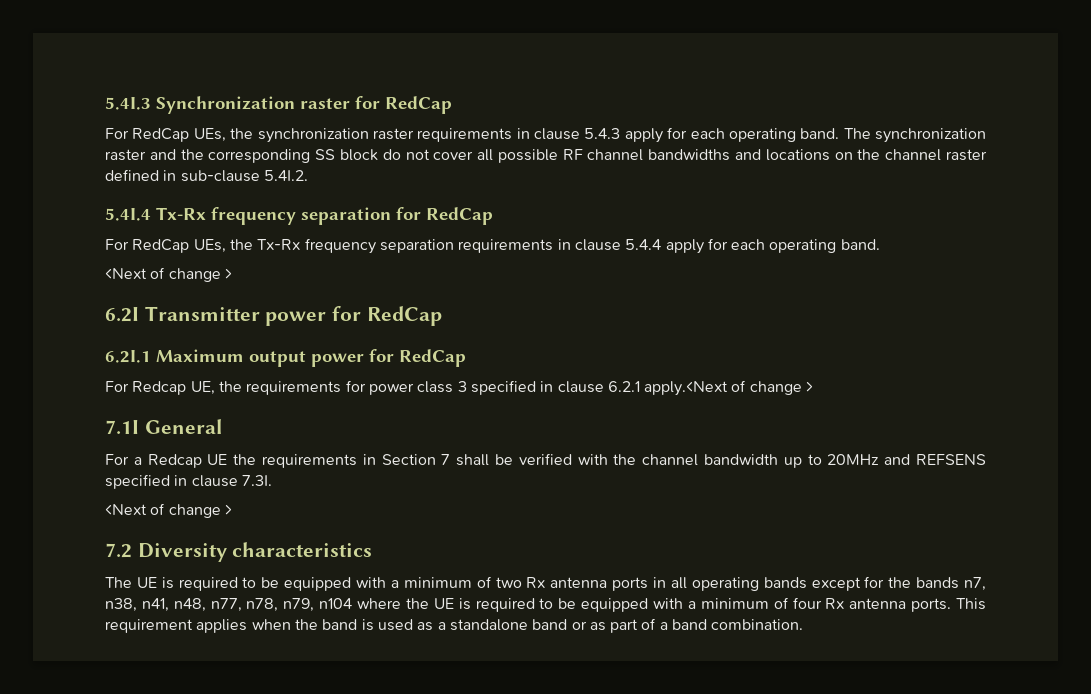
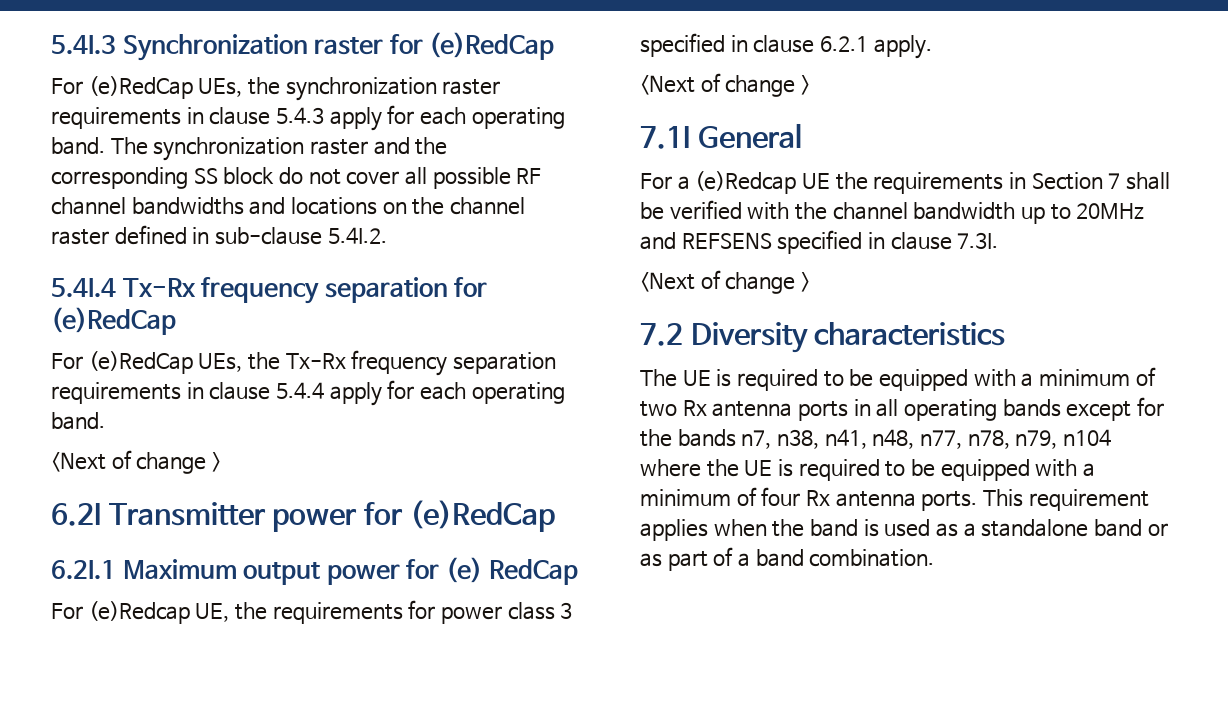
- 5.4I.3 Synchronization raster for RedCap
- For RedCap UEs, the synchronization raster requirements in clause 5.4.3 apply for each operating band.
+ 5.4I.3 Synchronization raster for (e)RedCap
+ For (e)RedCap UEs, the synchronization raster requirements in clause 5.4.3 apply for each operating band.
- 5.4I.4 Tx-Rx frequency separation for RedCap
- For RedCap UEs, the Tx-Rx frequency separation requirements in clause 5.4.4 apply for each operating band.
+ 5.4I.4 Tx-Rx frequency separation for (e)RedCap
+ For (e)RedCap UEs, the Tx-Rx frequency separation requirements in clause 5.4.4 apply for each operating band.
- 6.2I Transmitter power for RedCap
+ 6.2I Transmitter power for (e)RedCap
- 6.2I.1 Maximum output power for RedCap
- For Redcap UE, the requirements for power class 3 specified in clause 6.2.1 apply.<Next of change >
+ 6.2I.1 Maximum output power for (e) RedCap
+ For (e)Redcap UE, the requirements for power class 3 specified in clause 6.2.1 apply.
+ <Next of change >
- For a Redcap UE the requirements in Section 7 shall be verified with the channel bandwidth up to 20MHz and REFSENS specified in clause 7.3I.
+ For a (e)Redcap UE the requirements in Section 7 shall be verified with the channel bandwidth up to 20MHz and REFSENS specified in clause 7.3I.

